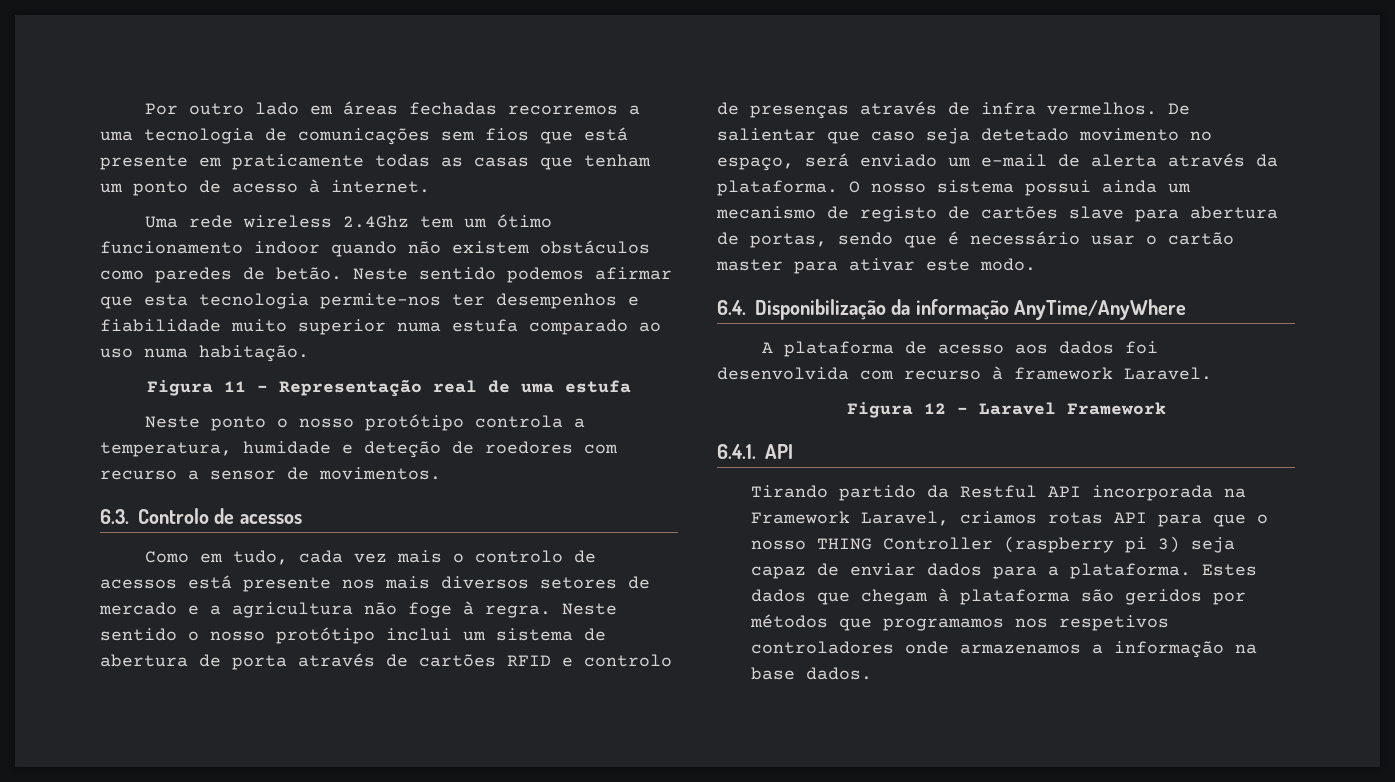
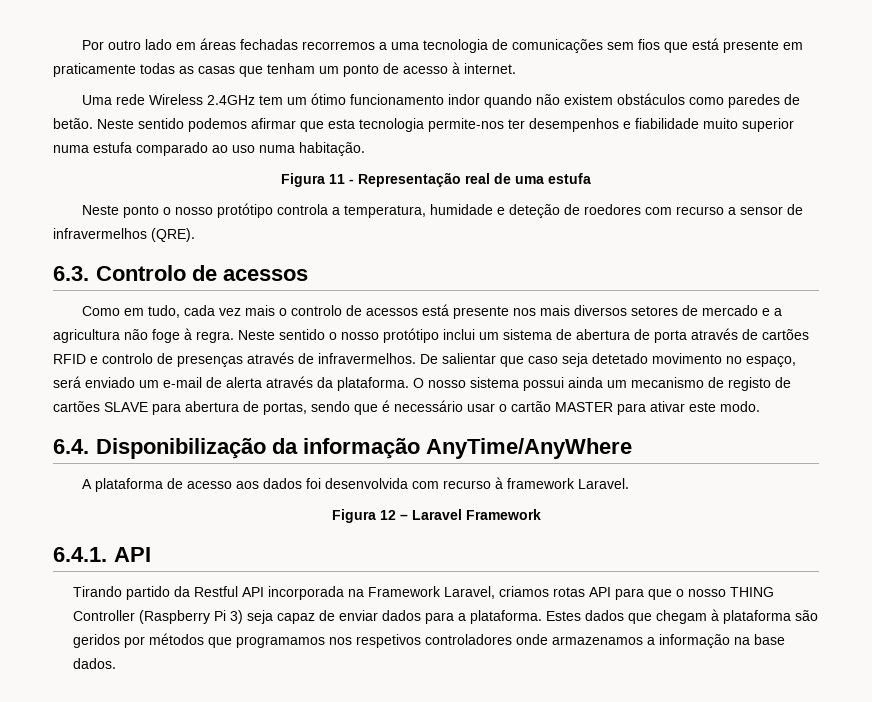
- Uma rede wireless 2.4Ghz tem um ótimo funcionamento indoor quando não existem obstáculos como paredes de betão.
+ Uma rede Wireless 2.4GHz tem um ótimo funcionamento indor quando não existem obstáculos como paredes de betão.
- Neste ponto o nosso protótipo controla a temperatura, humidade e deteção de roedores com recurso a sensor de movimentos.
+ Neste ponto o nosso protótipo controla a temperatura, humidade e deteção de roedores com recurso a sensor de infravermelhos (QRE).
- Neste sentido o nosso protótipo inclui um sistema de abertura de porta através de cartões RFID e controlo de presenças através de infra vermelhos.
+ Neste sentido o nosso protótipo inclui um sistema de abertura de porta através de cartões RFID e controlo de presenças através de infravermelhos.
- O nosso sistema possui ainda um mecanismo de registo de cartões slave para abertura de portas, sendo que é necessário usar o cartão master para ativar este modo.
+ O nosso sistema possui ainda um mecanismo de registo de cartões SLAVE para abertura de portas, sendo que é necessário usar o cartão MASTER para ativar este modo.
- Tirando partido da Restful API incorporada na Framework Laravel, criamos rotas API para que o nosso THING Controller (raspberry pi 3) seja capaz de enviar dados para a plataforma.
+ Tirando partido da Restful API incorporada na Framework Laravel, criamos rotas API para que o nosso THING Controller (Raspberry Pi 3) seja capaz de enviar dados para a plataforma.

